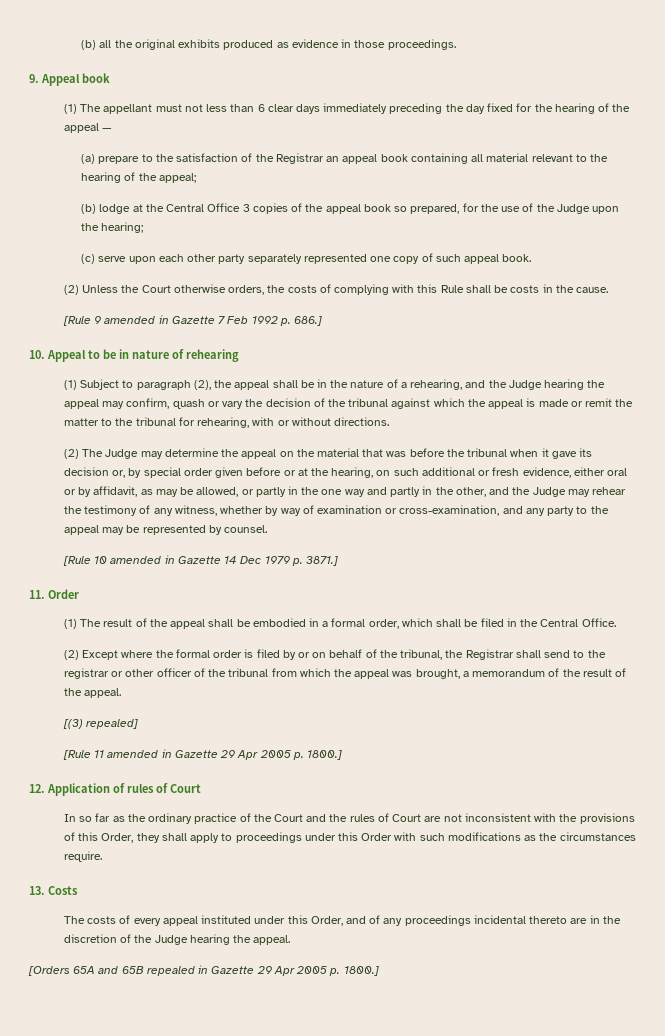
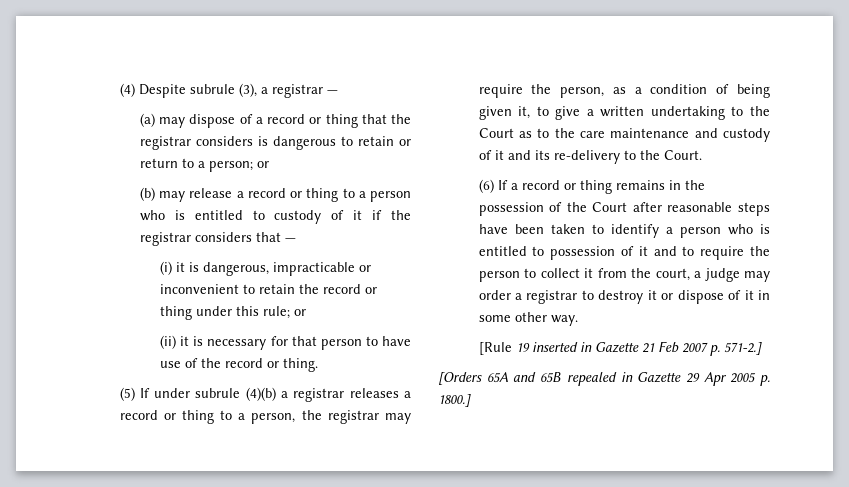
- (b) all the original exhibits produced as evidence in those proceedings.
- 9. Appeal book
- (1) The appellant must not less than 6 clear days immediately preceding the day fixed for the hearing of the appeal —
- (a) prepare to the satisfaction of the Registrar an appeal book containing all material relevant to the hearing of the appeal;
- (b) lodge at the Central Office 3 copies of the appeal book so prepared, for the use of the Judge upon the hearing;
- (c) serve upon each other party separately represented one copy of such appeal book.
- (2) Unless the Court otherwise orders, the costs of complying with this Rule shall be costs in the cause.
- [Rule 9 amended in Gazette 7 Feb 1992 p. 686.]
- 10. Appeal to be in nature of rehearing
- (1) Subject to paragraph (2), the appeal shall be in the nature of a rehearing, and the Judge hearing the appeal may confirm, quash or vary the decision of the tribunal against which the appeal is made or remit the matter to the tribunal for rehearing, with or without directions.
- (2) The Judge may determine the appeal on the material that was before the tribunal when it gave its decision or, by special order given before or at the hearing, on such additional or fresh evidence, either oral or by affidavit, as may be allowed, or partly in the one way and partly in the other, and the Judge may rehear the testimony of any witness, whether by way of examination or cross-examination, and any party to the appeal may be represented by counsel.
- [Rule 10 amended in Gazette 14 Dec 1979 p. 3871.]
- 11. Order
- (1) The result of the appeal shall be embodied in a formal order, which shall be filed in the Central Office.
- (2) Except where the formal order is filed by or on behalf of the tribunal, the Registrar shall send to the registrar or other officer of the tribunal from which the appeal was brought, a memorandum of the result of the appeal.
- [(3) repealed]
- [Rule 11 amended in Gazette 29 Apr 2005 p. 1800.]
- 12. Application of rules of Court
- In so far as the ordinary practice of the Court and the rules of Court are not inconsistent with the provisions of this Order, they shall apply to proceedings under this Order with such modifications as the circumstances require.
- 13. Costs
- The costs of every appeal instituted under this Order, and of any proceedings incidental thereto are in the discretion of the Judge hearing the appeal.
+ (4) Despite subrule (3), a registrar —
+ (a) may dispose of a record or thing that the registrar considers is dangerous to retain or return to a person; or
+ (b) may release a record or thing to a person who is entitled to custody of it if the registrar considers that —
+ (i) it is dangerous, impracticable or inconvenient to retain the record or thing under this rule; or
+ (ii) it is necessary for that person to have use of the record or thing.
+ (5) If under subrule (4)(b) a registrar releases a record or thing to a person, the registrar may require the person, as a condition of being given it, to give a written undertaking to the Court as to the care maintenance and custody of it and its re-delivery to the Court.
+ (6) If a record or thing remains in the possession of the Court after reasonable steps have been taken to identify a person who is entitled to possession of it and to require the person to collect it from the court, a judge may order a registrar to destroy it or dispose of it in some other way.
+ [Rule 19 inserted in Gazette 21 Feb 2007 p. 571-2.]

